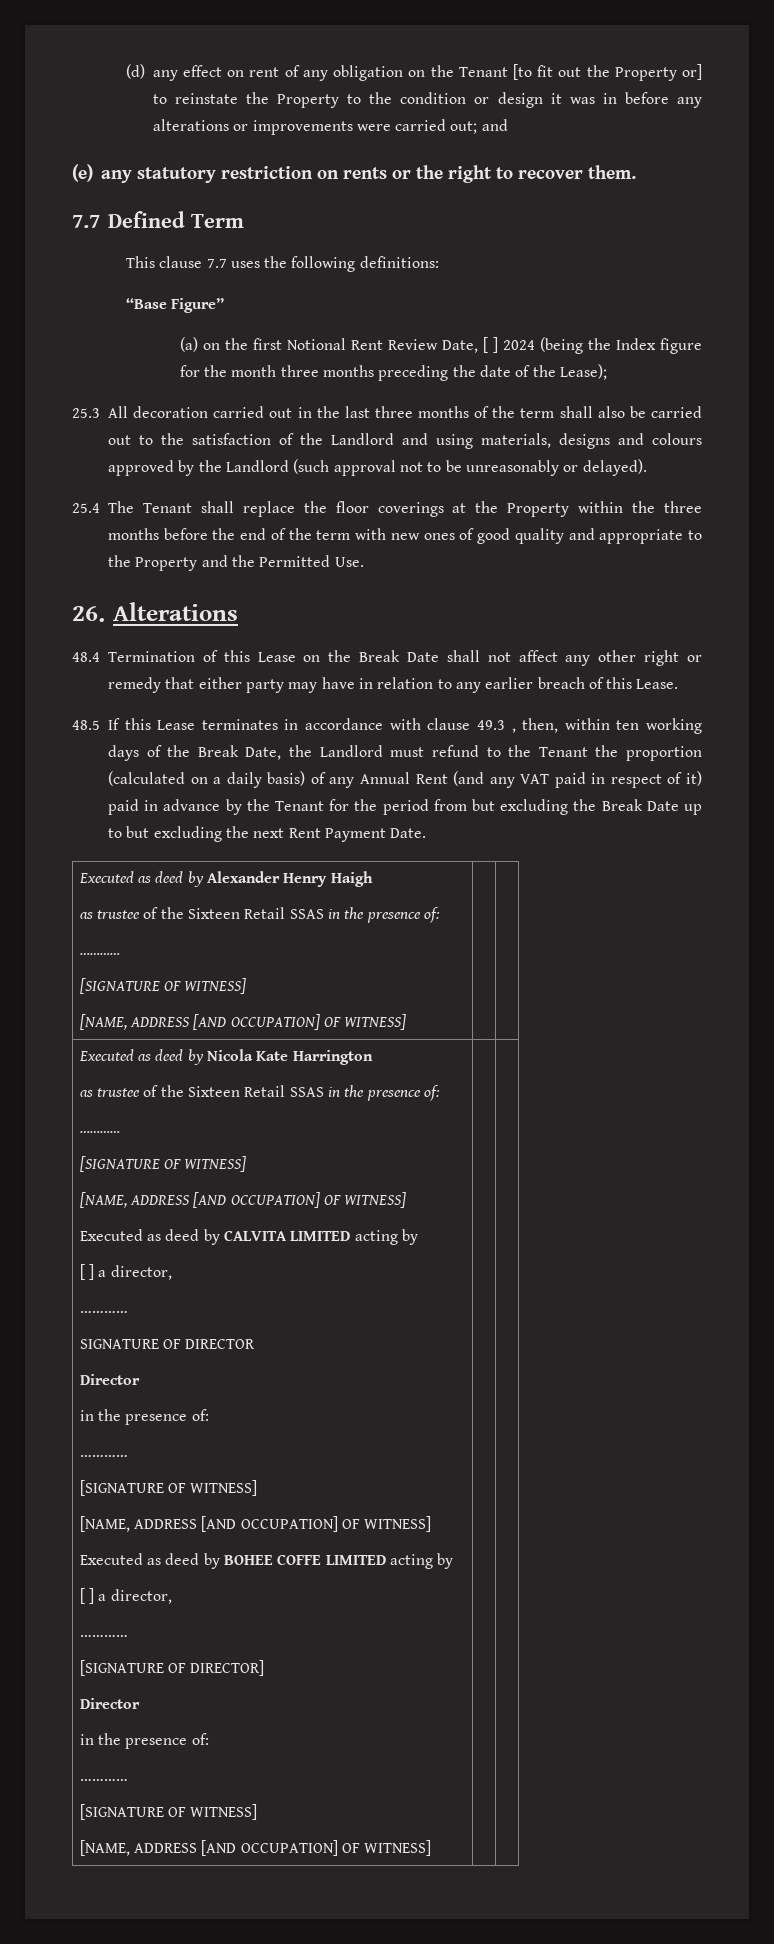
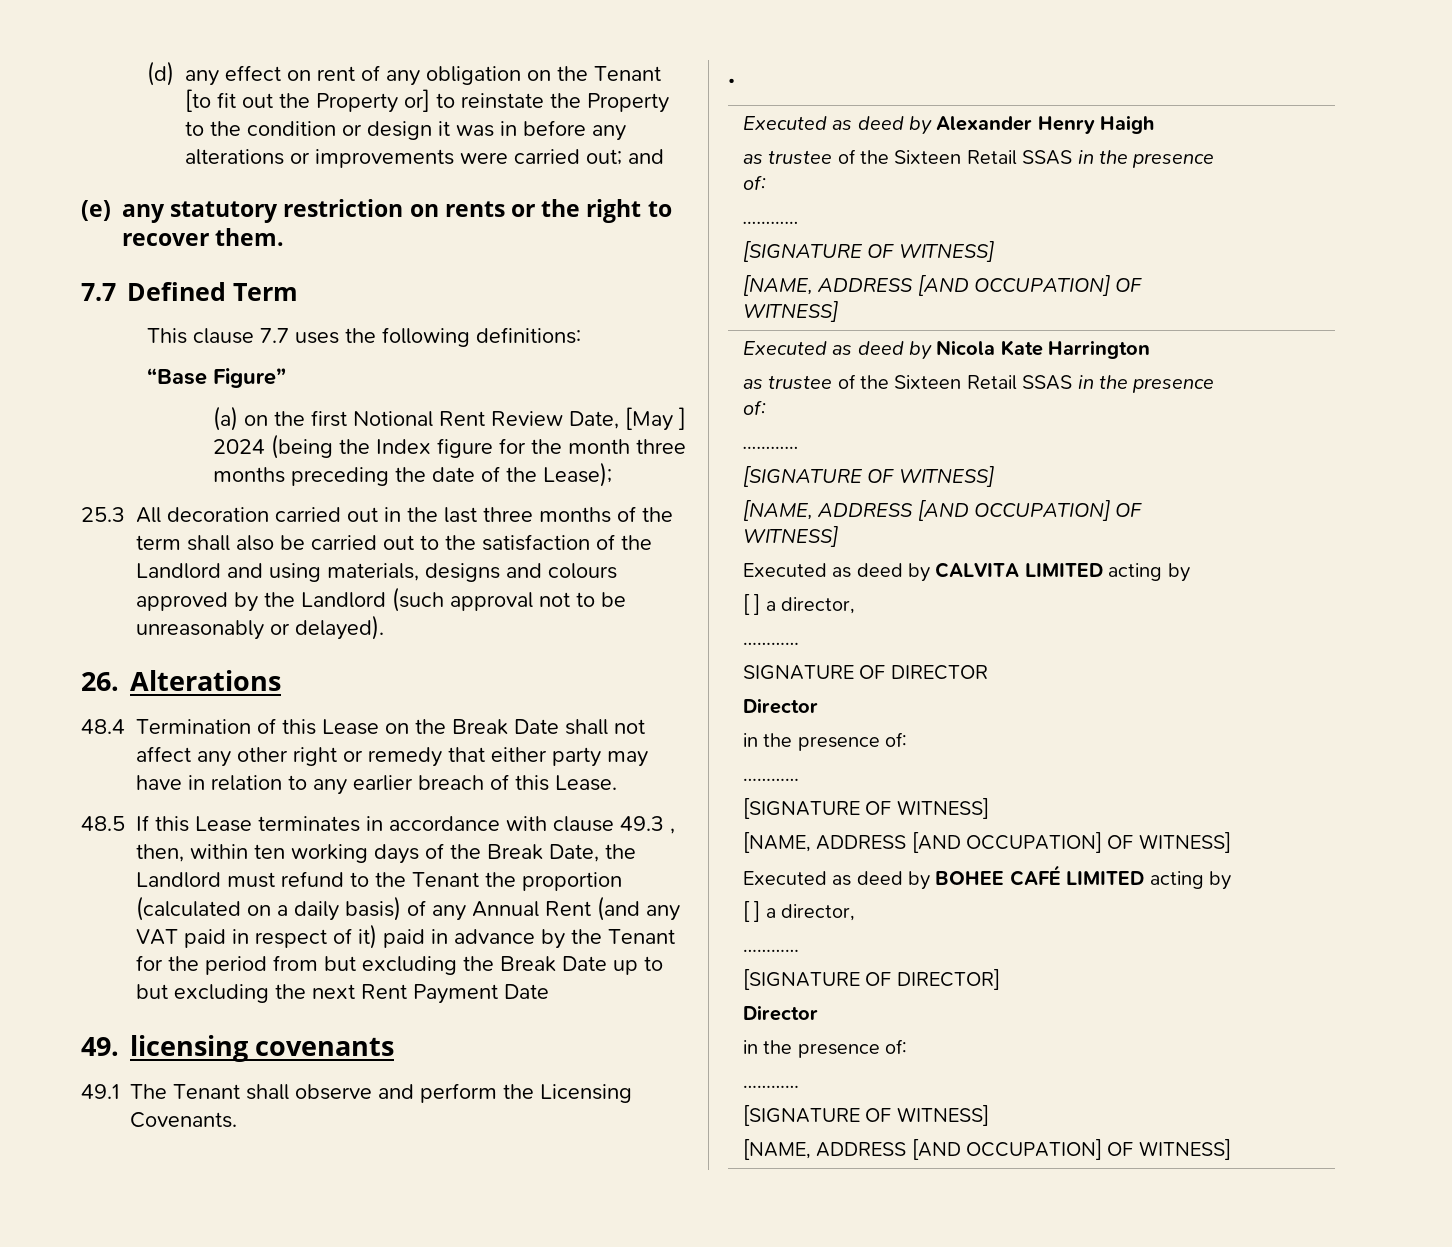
- (a) on the first Notional Rent Review Date, [ ] 2024 (being the Index figure for the month three months preceding the date of the Lease);
+ (a) on the first Notional Rent Review Date, [May ] 2024 (being the Index figure for the month three months preceding the date of the Lease);
- 25.4 The Tenant shall replace the floor coverings at the Property within the three months before the end of the term with new ones of good quality and appropriate to the Property and the Permitted Use.
- 48.5 If this Lease terminates in accordance with clause 49.3 , then, within ten working days of the Break Date, the Landlord must refund to the Tenant the proportion (calculated on a daily basis) of any Annual Rent (and any VAT paid in respect of it) paid in advance by the Tenant for the period from but excluding the Break Date up to but excluding the next Rent Payment Date.
+ 48.5 If this Lease terminates in accordance with clause 49.3 , then, within ten working days of the Break Date, the Landlord must refund to the Tenant the proportion (calculated on a daily basis) of any Annual Rent (and any VAT paid in respect of it) paid in advance by the Tenant for the period from but excluding the Break Date up to but excluding the next Rent Payment Date
+ 49. licensing covenants
+ 49.1 The Tenant shall observe and perform the Licensing Covenants.
+ .
- Executed as deed by BOHEE COFFE LIMITED acting by
+ Executed as deed by BOHEE CAFÉ LIMITED acting by

